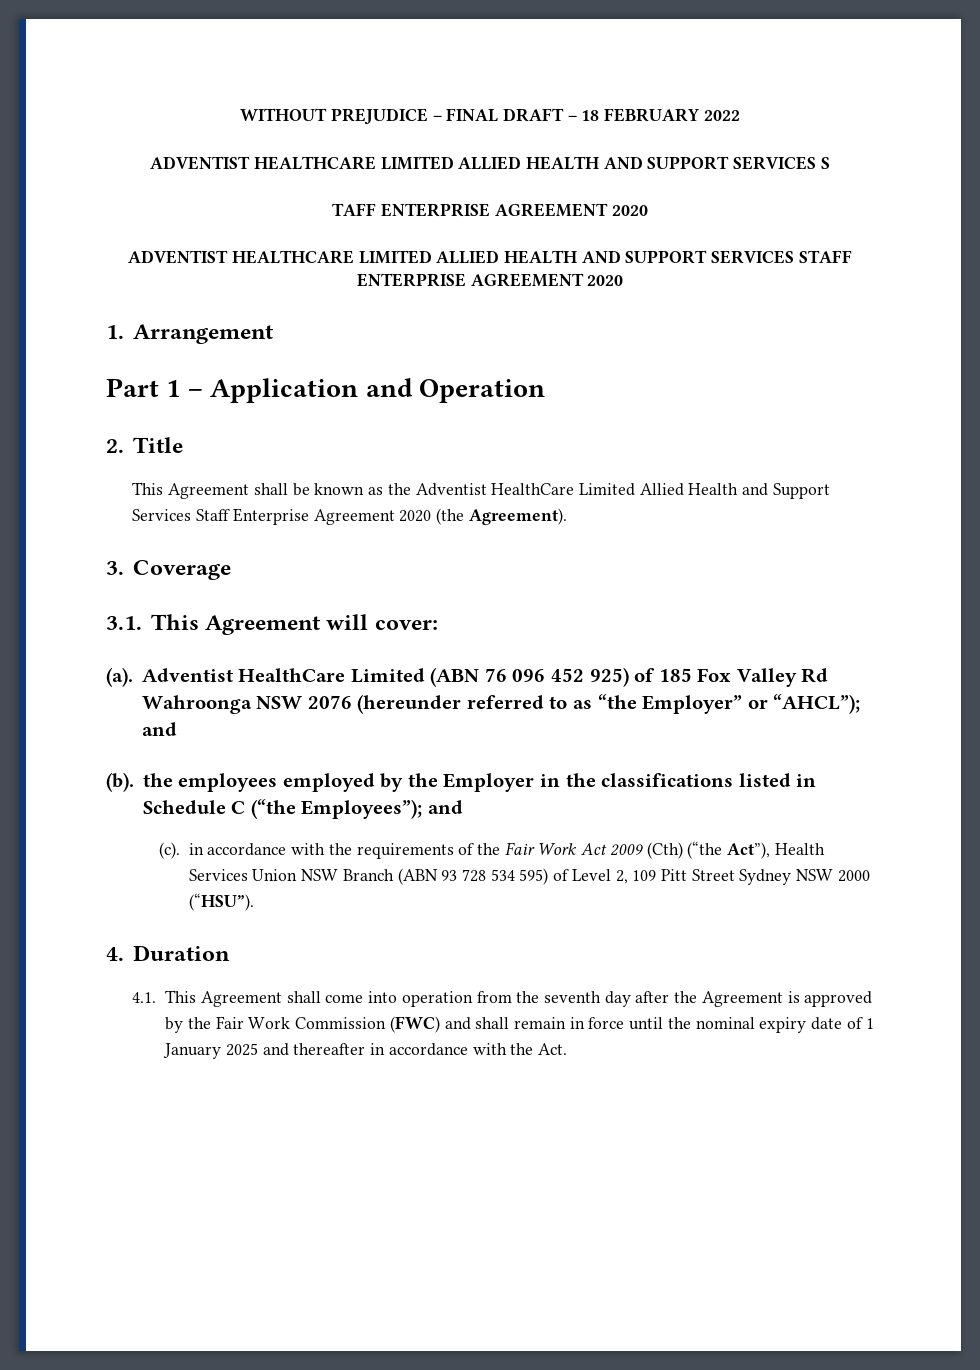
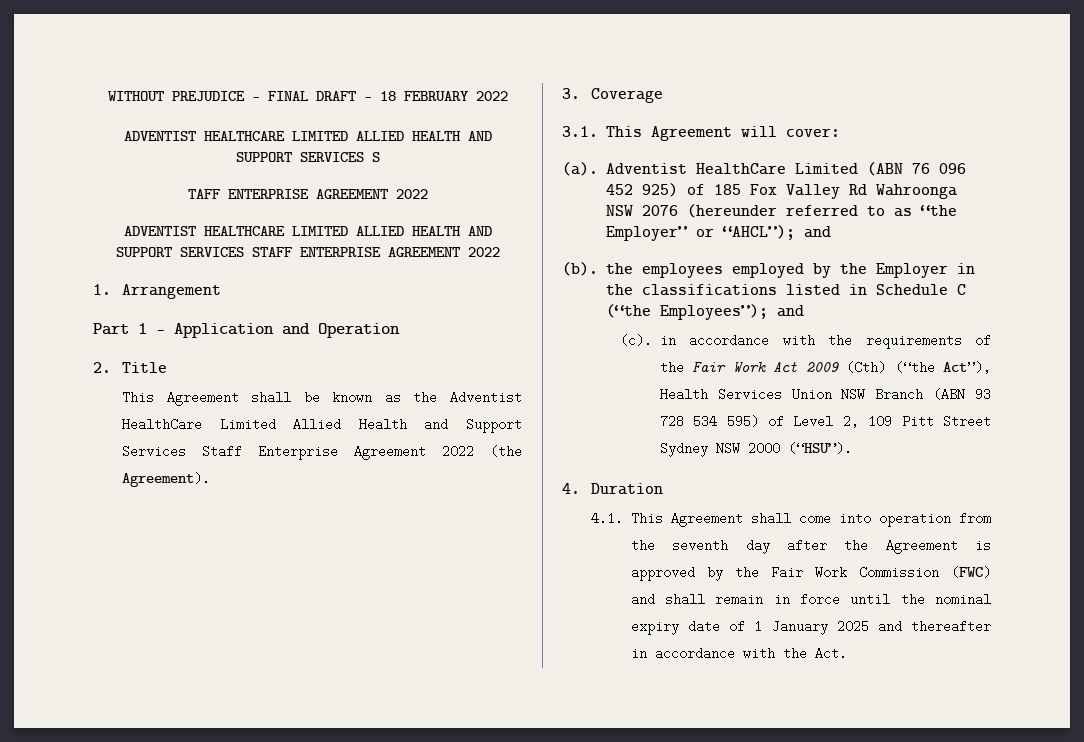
- TAFF ENTERPRISE AGREEMENT 2020
+ TAFF ENTERPRISE AGREEMENT 2022
- ADVENTIST HEALTHCARE LIMITED ALLIED HEALTH AND SUPPORT SERVICES STAFF ENTERPRISE AGREEMENT 2020
+ ADVENTIST HEALTHCARE LIMITED ALLIED HEALTH AND SUPPORT SERVICES STAFF ENTERPRISE AGREEMENT 2022
- This Agreement shall be known as the Adventist HealthCare Limited Allied Health and Support Services Staff Enterprise Agreement 2020 (the Agreement).
+ This Agreement shall be known as the Adventist HealthCare Limited Allied Health and Support Services Staff Enterprise Agreement 2022 (the Agreement).

